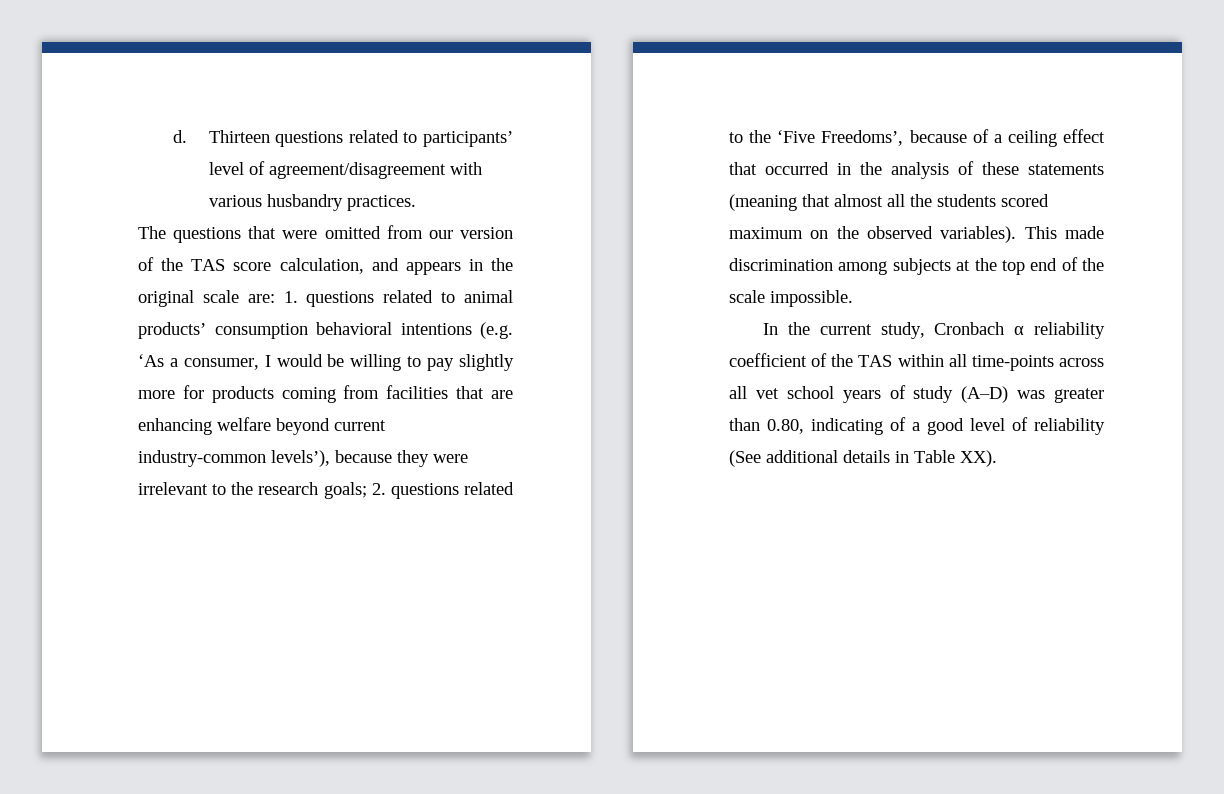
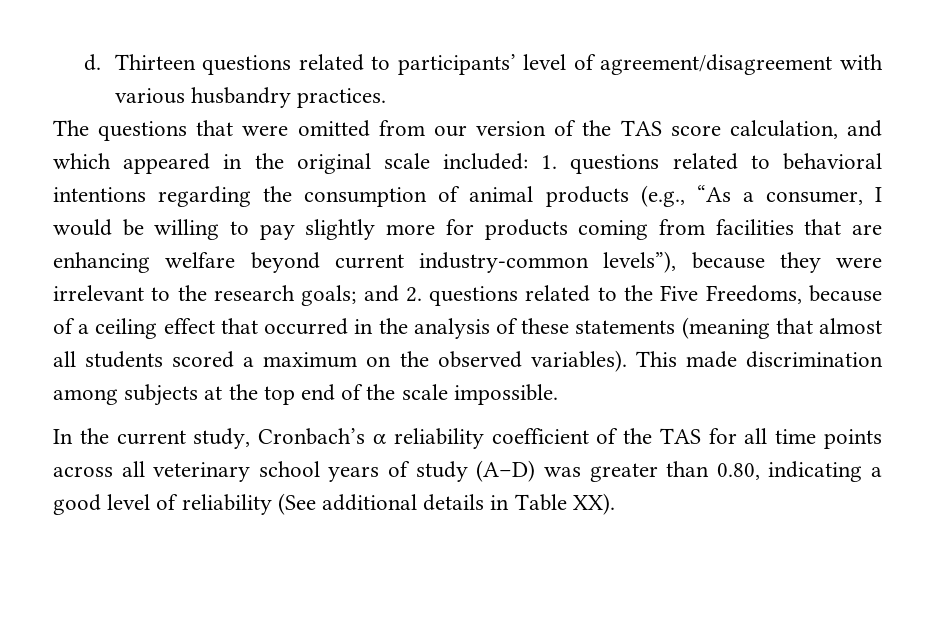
- The questions that were omitted from our version of the TAS score calculation, and appears in the original scale are:
+ The questions that were omitted from our version of the TAS score calculation, and which appeared in the original scale included:
- 1. questions related to animal products’ consumption behavioral intentions (e.g. ‘As a consumer, I would be willing to pay slightly more for products coming from facilities that are enhancing welfare beyond current industry-common levels’), because they were irrelevant to the research goals;
+ 1. questions related to behavioral intentions regarding the consumption of animal products (e.g., “As a consumer, I would be willing to pay slightly more for products coming from facilities that are enhancing welfare beyond current industry-common levels”), because they were irrelevant to the research goals;
- 2. questions related to the ‘Five Freedoms’, because of a ceiling effect that occurred in the analysis of these statements (meaning that almost all the students scored maximum on the observed variables).
+ and 2. questions related to the Five Freedoms, because of a ceiling effect that occurred in the analysis of these statements (meaning that almost all students scored a maximum on the observed variables).
- In the current study, Cronbach α reliability coefficient of the TAS within all time-points across all vet school years of study (A–D) was greater than 0.80, indicating of a good level of reliability (See additional details in Table XX).
+ In the current study, Cronbach’s α reliability coefficient of the TAS for all time points across all veterinary school years of study (A–D) was greater than 0.80, indicating a good level of reliability (See additional details in Table XX).

